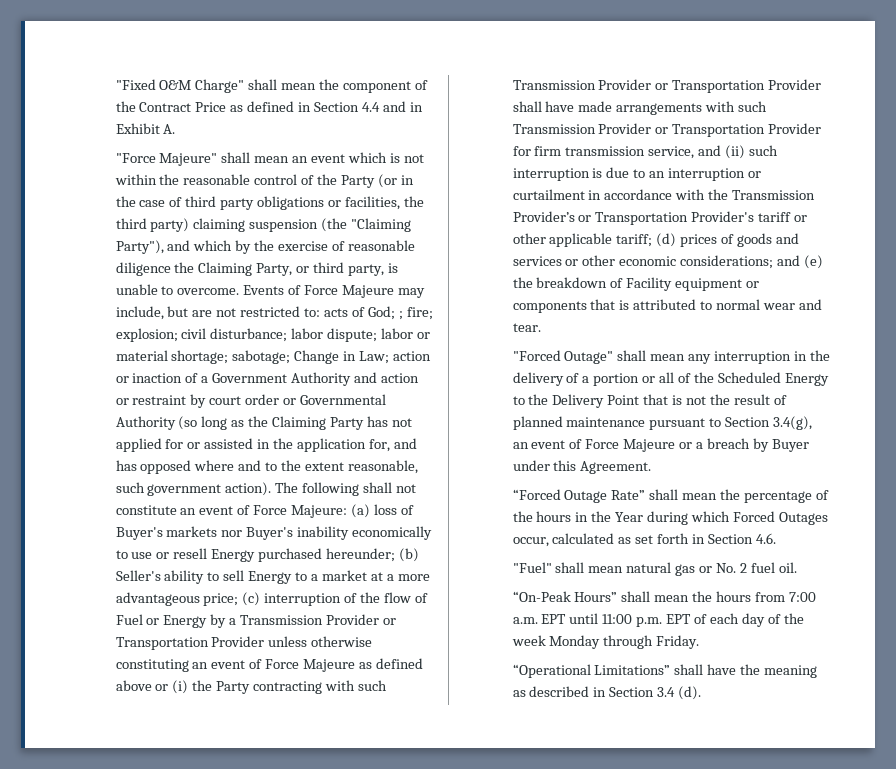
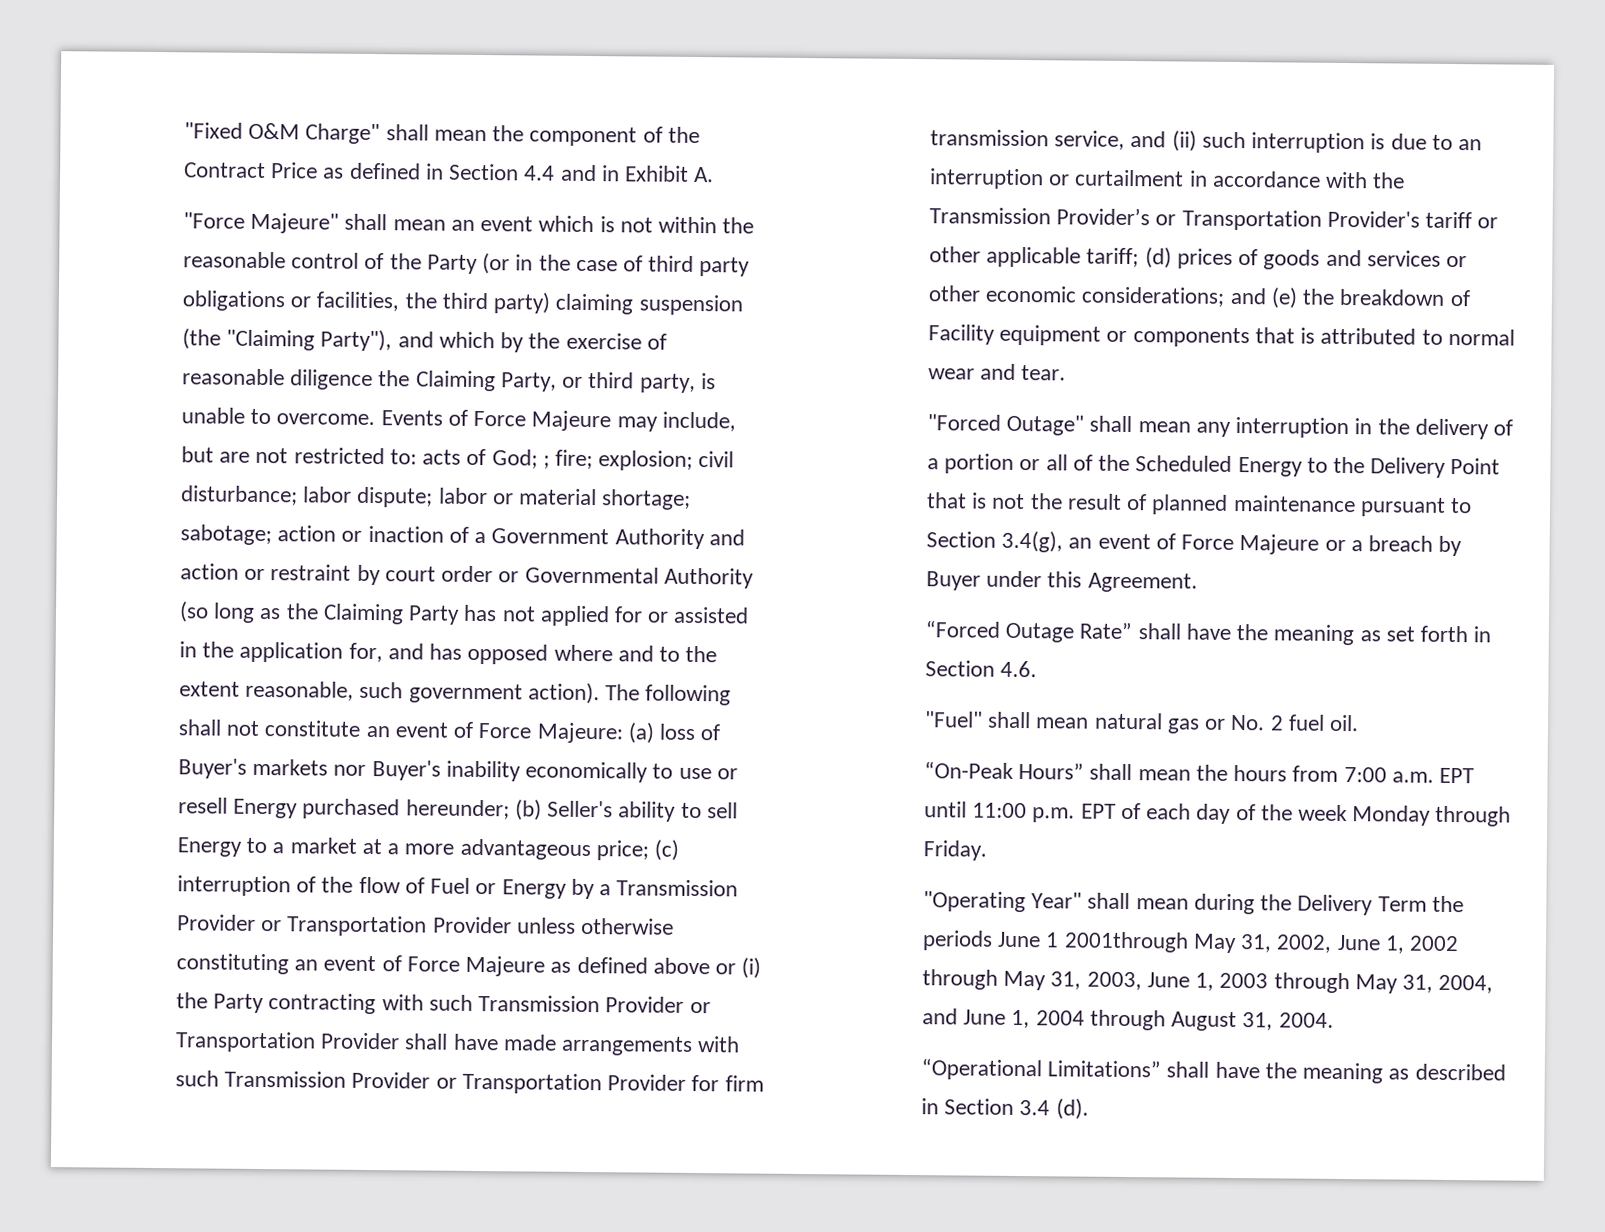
- Change in Law;
- “Forced Outage Rate” shall mean the percentage of the hours in the Year during which Forced Outages occur, calculated as set forth in Section 4.6.
+ “Forced Outage Rate” shall have the meaning as set forth in Section 4.6.
+ "Operating Year" shall mean during the Delivery Term the periods June 1 2001through May 31, 2002, June 1, 2002 through May 31, 2003, June 1, 2003 through May 31, 2004, and June 1, 2004 through August 31, 2004.

